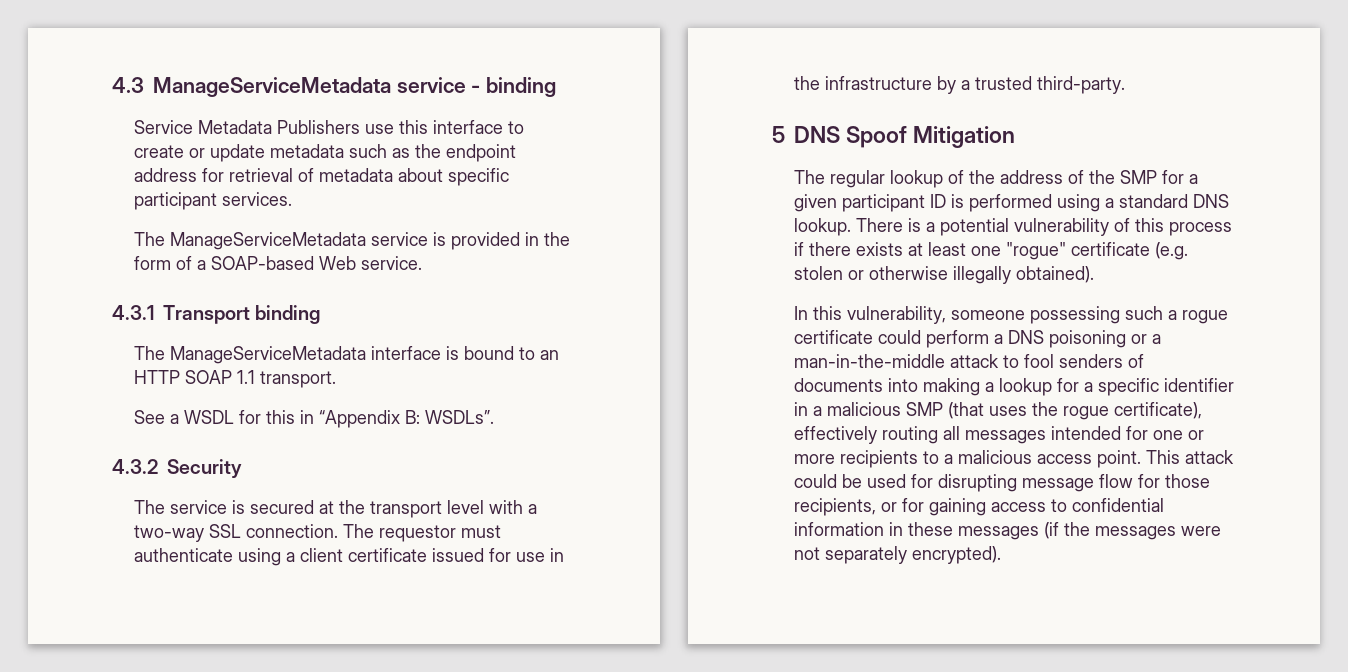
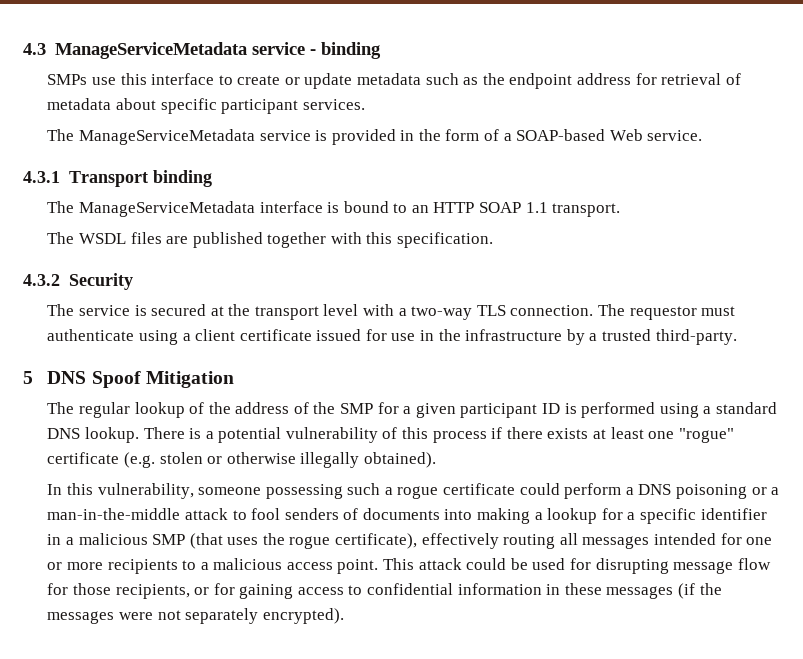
- Service Metadata Publishers use this interface to create or update metadata such as the endpoint address for retrieval of metadata about specific participant services.
+ SMPs use this interface to create or update metadata such as the endpoint address for retrieval of metadata about specific participant services.
- See a WSDL for this in “Appendix B: WSDLs”.
+ The WSDL files are published together with this specification.
- The service is secured at the transport level with a two-way SSL connection.
+ The service is secured at the transport level with a two-way TLS connection.

